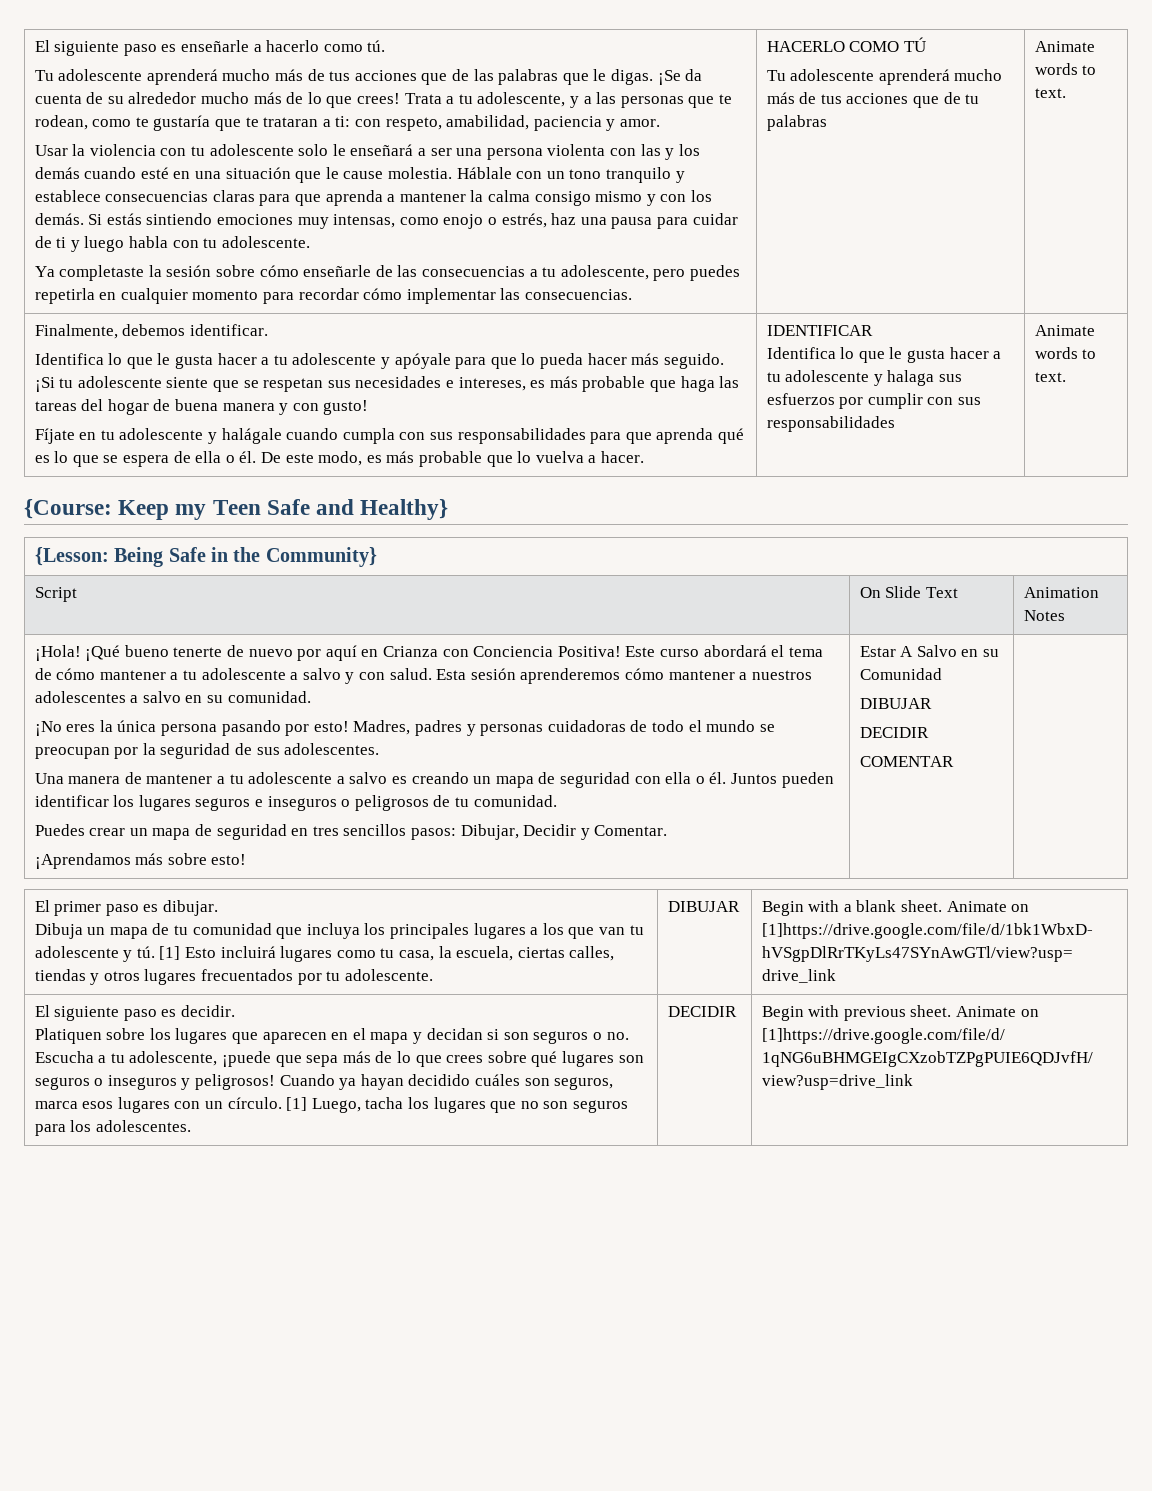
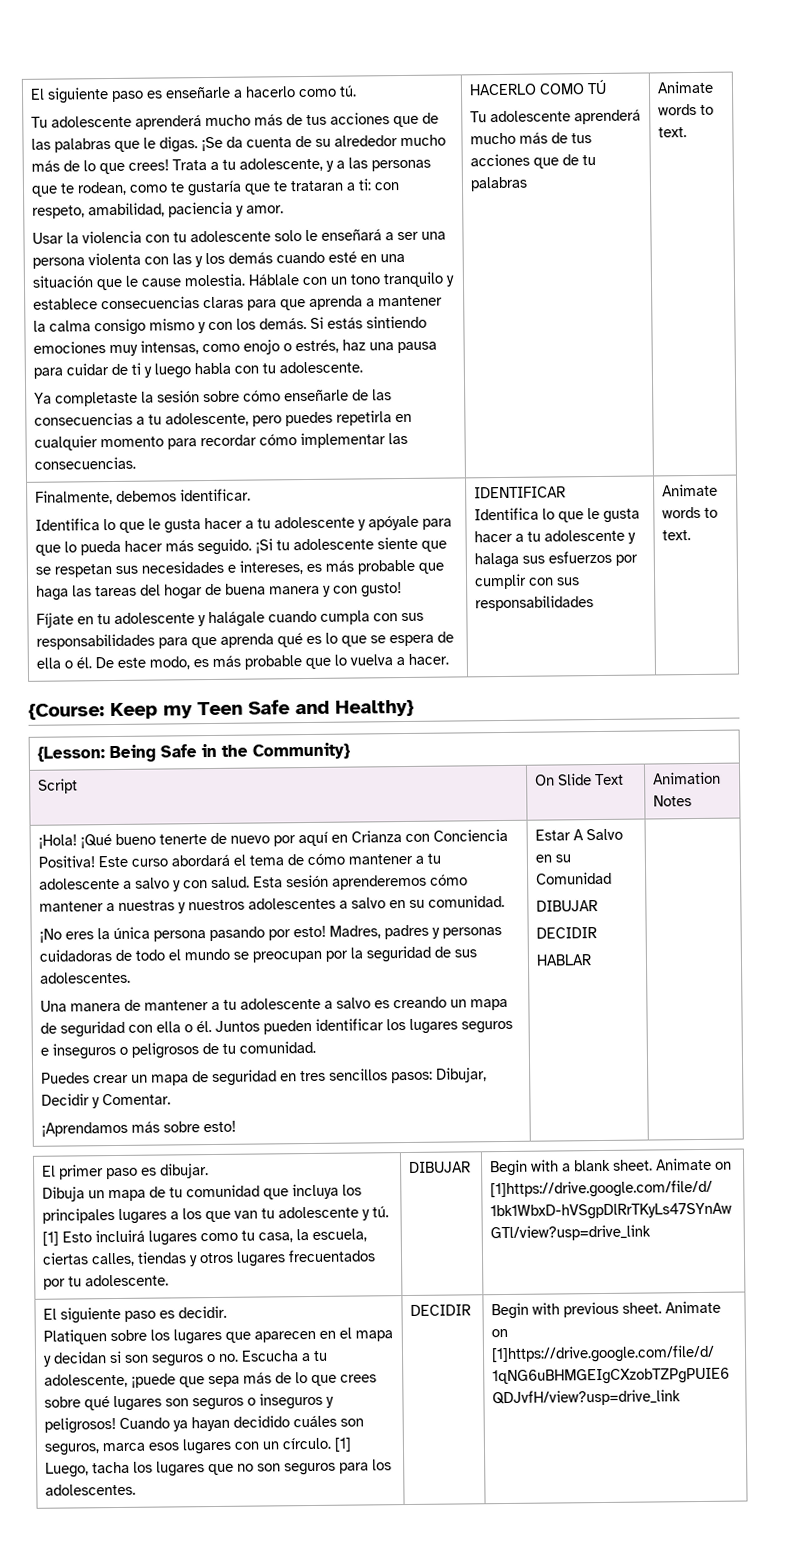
- Esta sesión aprenderemos cómo mantener a nuestros adolescentes a salvo en su comunidad.
+ Esta sesión aprenderemos cómo mantener a nuestras y nuestros adolescentes a salvo en su comunidad.
- COMENTAR
+ HABLAR

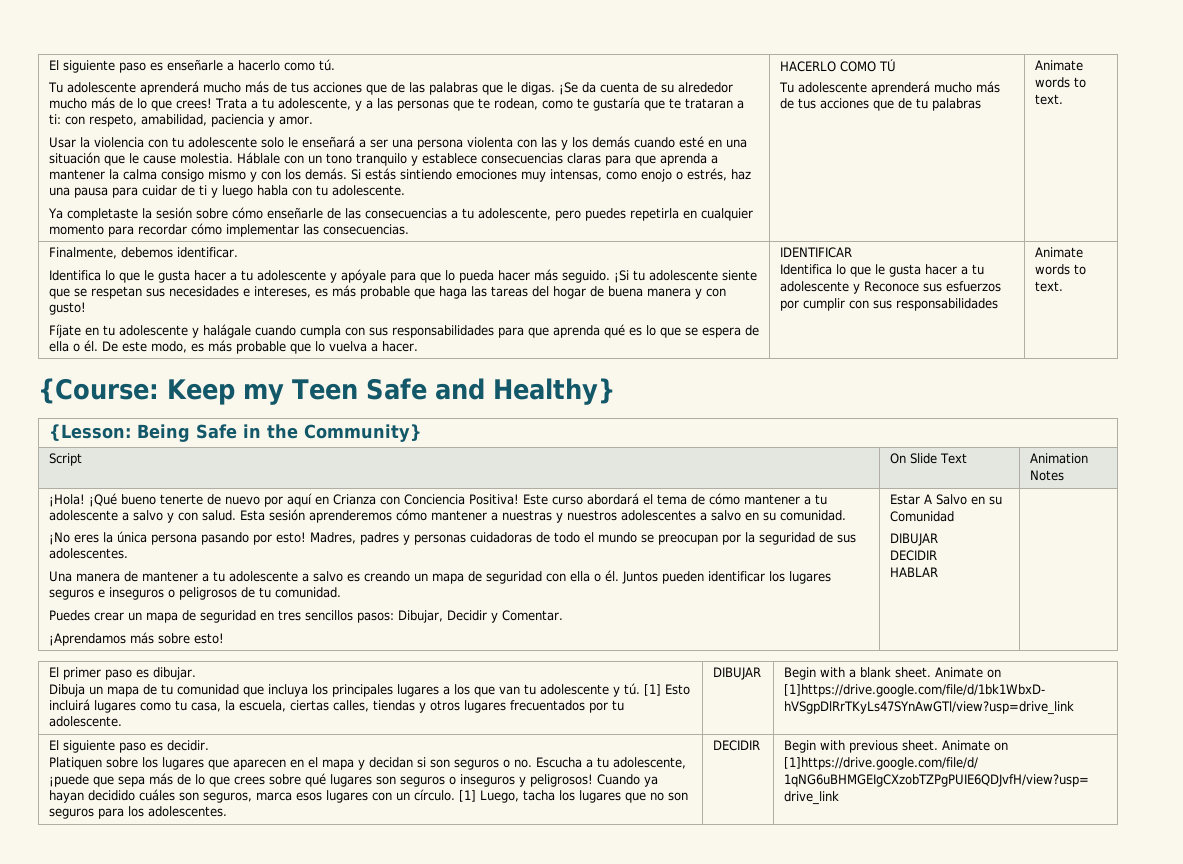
- Identifica lo que le gusta hacer a tu adolescente y halaga sus esfuerzos por cumplir con sus responsabilidades
+ Identifica lo que le gusta hacer a tu adolescente y Reconoce sus esfuerzos por cumplir con sus responsabilidades

